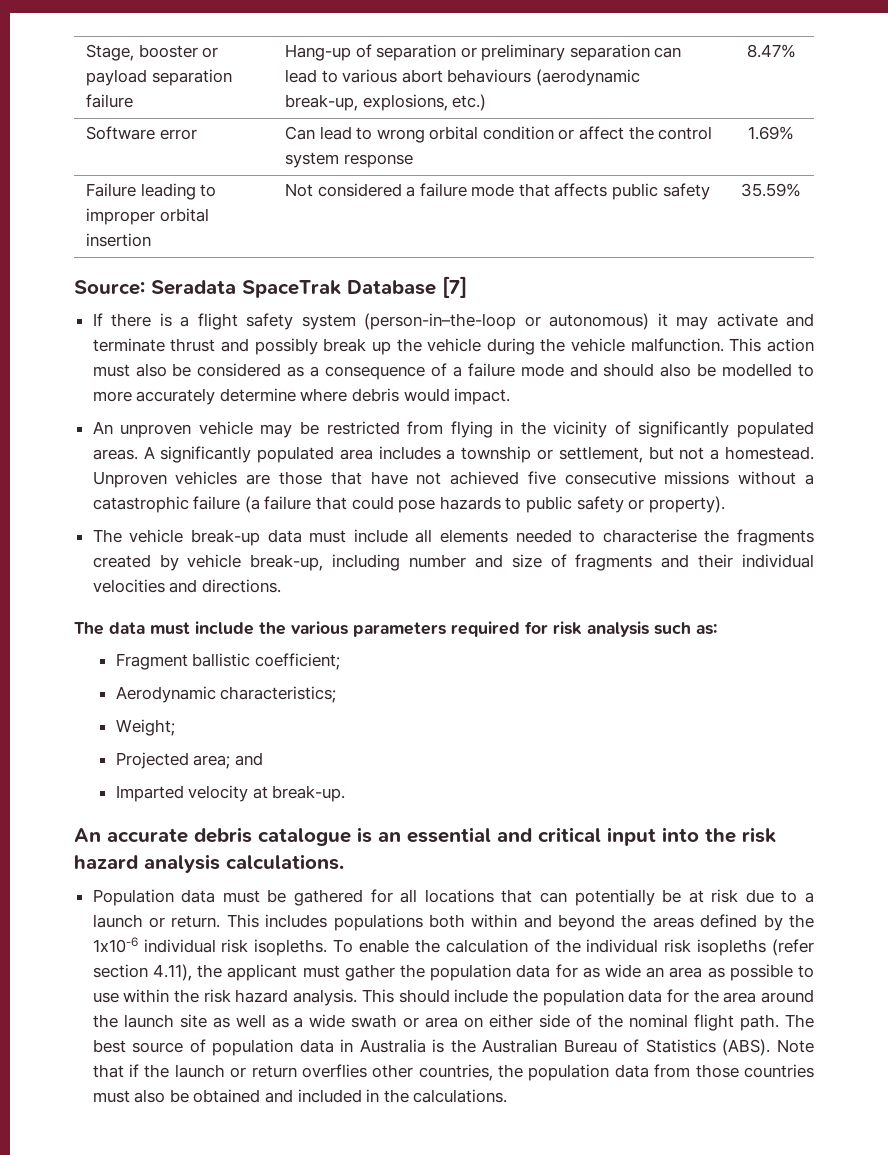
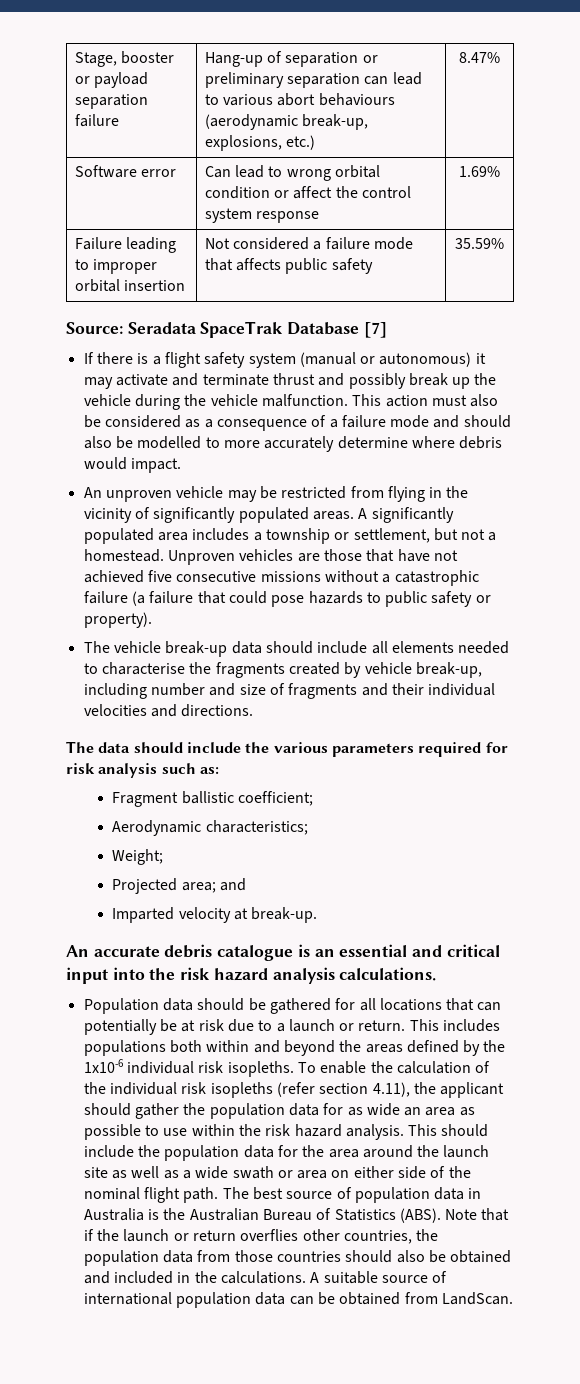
- If there is a flight safety system (person-in–the-loop or autonomous) it may activate and terminate thrust and possibly break up the vehicle during the vehicle malfunction.
+ If there is a flight safety system (manual or autonomous) it may activate and terminate thrust and possibly break up the vehicle during the vehicle malfunction.
- The vehicle break-up data must include all elements needed to characterise the fragments created by vehicle break-up, including number and size of fragments and their individual velocities and directions.
+ The vehicle break-up data should include all elements needed to characterise the fragments created by vehicle break-up, including number and size of fragments and their individual velocities and directions.
- The data must include the various parameters required for risk analysis such as:
+ The data should include the various parameters required for risk analysis such as:
- Population data must be gathered for all locations that can potentially be at risk due to a launch or return.
+ Population data should be gathered for all locations that can potentially be at risk due to a launch or return.
- To enable the calculation of the individual risk isopleths (refer section 4.11), the applicant must gather the population data for as wide an area as possible to use within the risk hazard analysis.
+ To enable the calculation of the individual risk isopleths (refer section 4.11), the applicant should gather the population data for as wide an area as possible to use within the risk hazard analysis.
- Note that if the launch or return overflies other countries, the population data from those countries must also be obtained and included in the calculations.
+ Note that if the launch or return overflies other countries, the population data from those countries should also be obtained and included in the calculations.
+ A suitable source of international population data can be obtained from LandScan.

